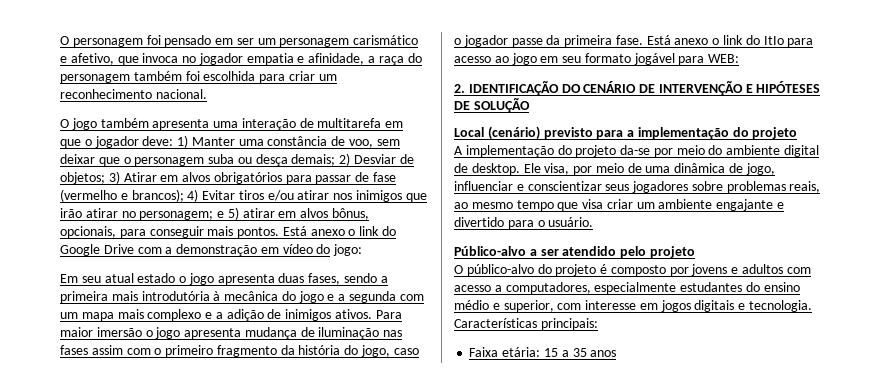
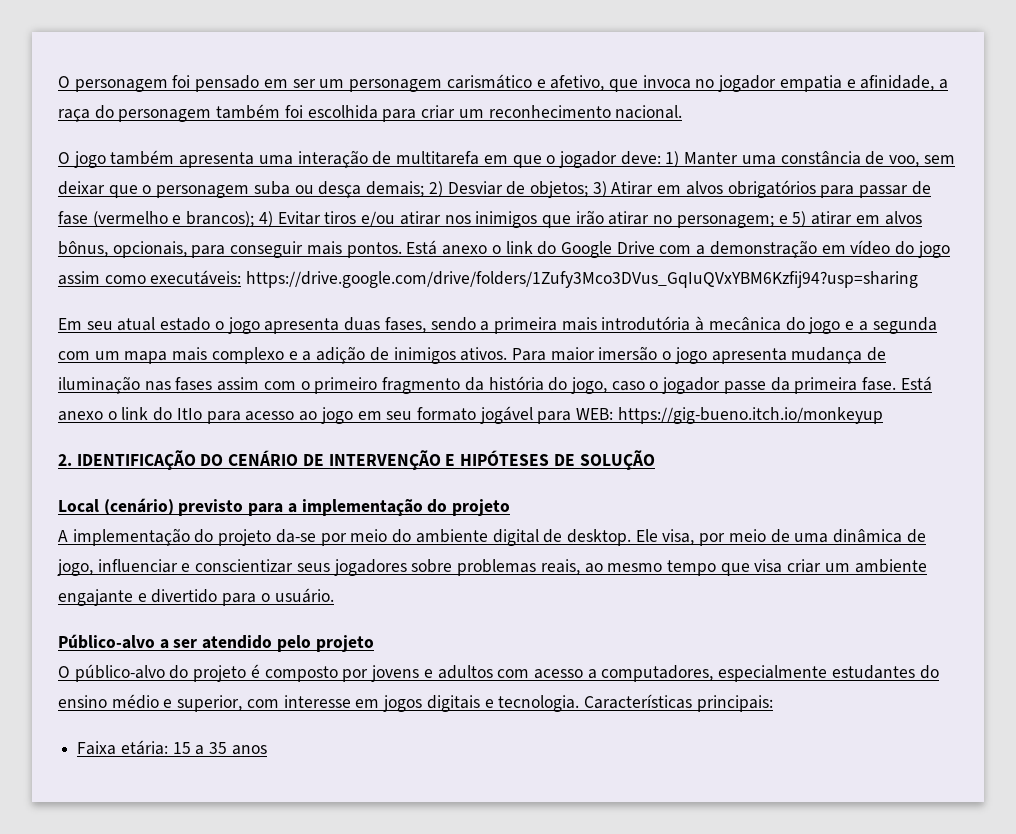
- Está anexo o link do Google Drive com a demonstração em vídeo do jogo:
+ Está anexo o link do Google Drive com a demonstração em vídeo do jogo assim como executáveis: https://drive.google.com/drive/folders/1Zufy3Mco3DVus_GqIuQVxYBM6Kzfij94?usp=sharing
- Está anexo o link do ItIo para acesso ao jogo em seu formato jogável para WEB:
+ Está anexo o link do ItIo para acesso ao jogo em seu formato jogável para WEB: https://gig-bueno.itch.io/monkeyup

